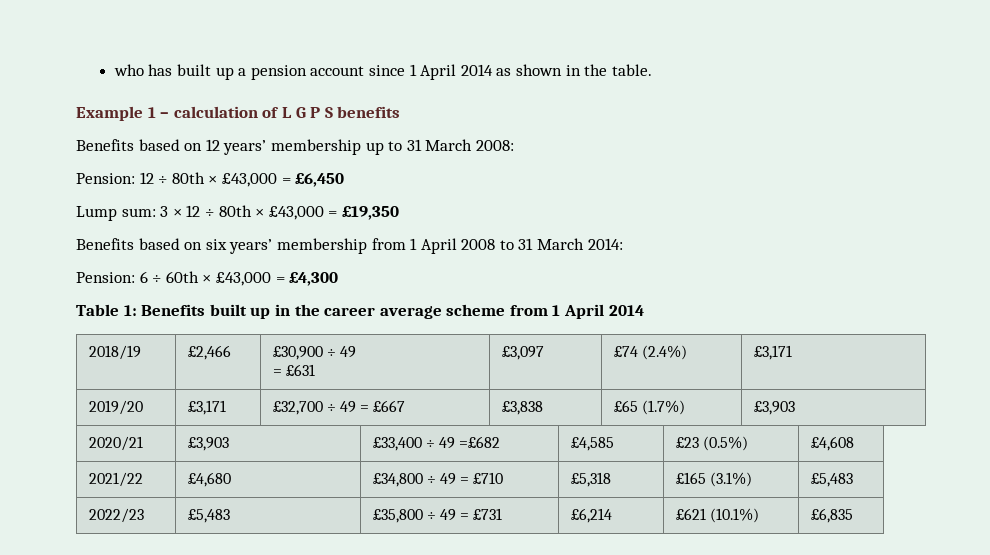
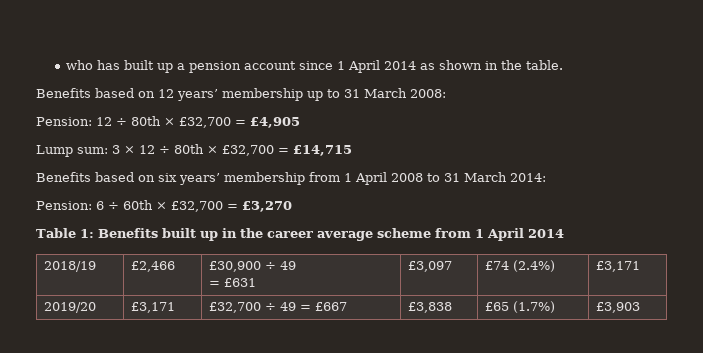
- Example 1 – calculation of L G P S benefits
- Pension: 12 ÷ 80th × £43,000 = £6,450
+ Pension: 12 ÷ 80th × £32,700 = £4,905
- Lump sum: 3 × 12 ÷ 80th × £43,000 = £19,350
+ Lump sum: 3 × 12 ÷ 80th × £32,700 = £14,715
- Pension: 6 ÷ 60th × £43,000 = £4,300
+ Pension: 6 ÷ 60th × £32,700 = £3,270
- 2020/21 | £3,903 | £33,400 ÷ 49 =£682 | £4,585 | £23 (0.5%) | £4,608
- 2021/22 | £4,680 | £34,800 ÷ 49 = £710 | £5,318 | £165 (3.1%) | £5,483
- 2022/23 | £5,483 | £35,800 ÷ 49 = £731 | £6,214 | £621 (10.1%) | £6,835

